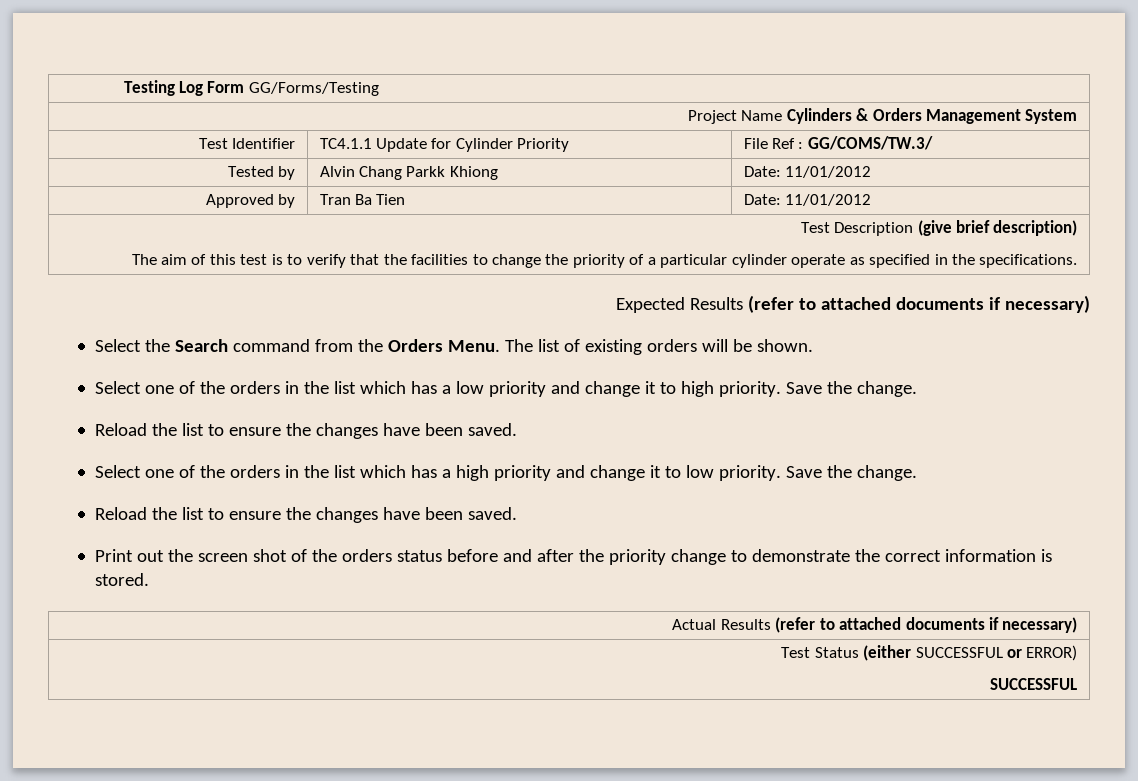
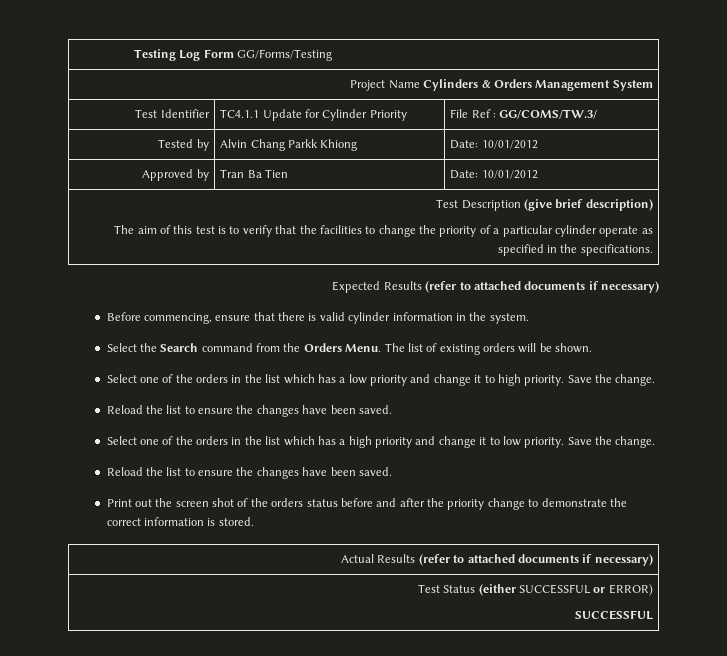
- Tested by | Alvin Chang Parkk Khiong | Date: 11/01/2012
+ Tested by | Alvin Chang Parkk Khiong | Date: 10/01/2012
- Approved by | Tran Ba Tien | Date: 11/01/2012
+ Approved by | Tran Ba Tien | Date: 10/01/2012
+ Before commencing, ensure that there is valid cylinder information in the system.

